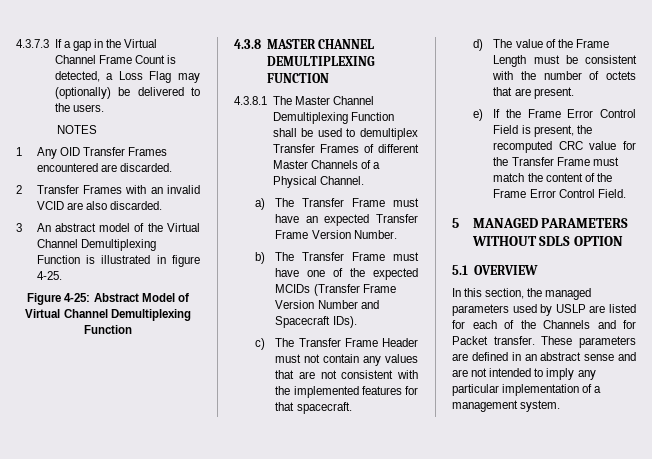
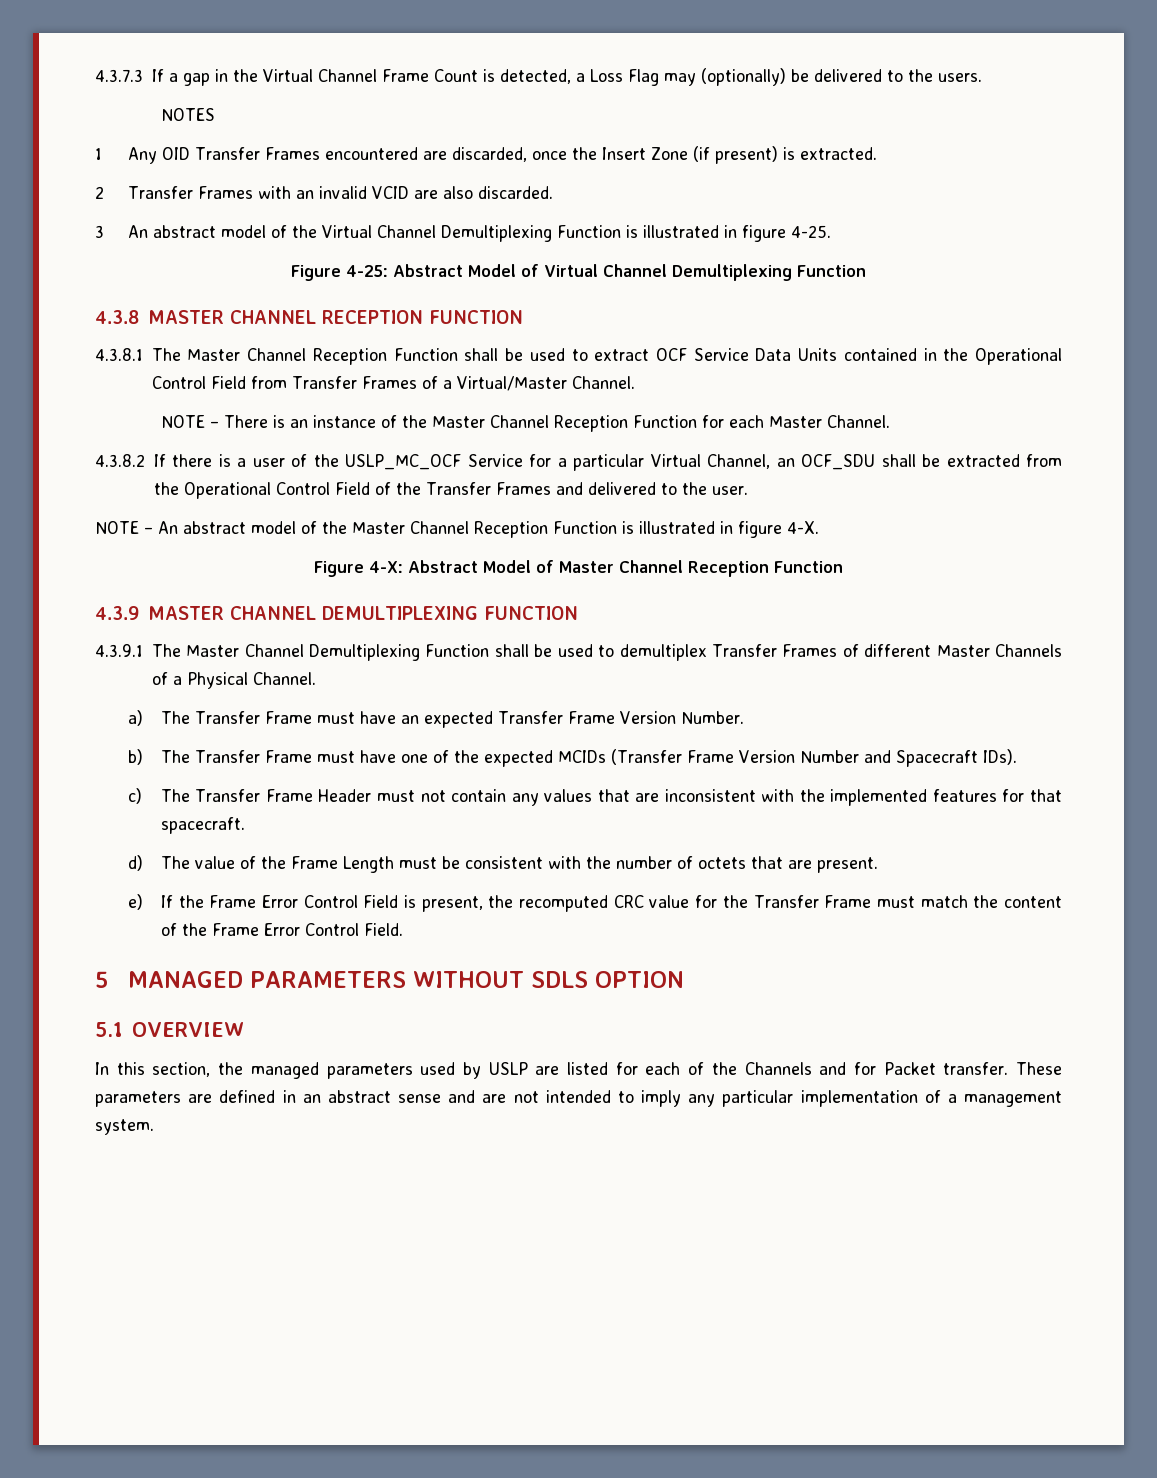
- 1 Any OID Transfer Frames encountered are discarded.
+ 1 Any OID Transfer Frames encountered are discarded, once the Insert Zone (if present) is extracted.
- 4.3.8 MASTER CHANNEL DEMULTIPLEXING FUNCTION
+ 4.3.8 MASTER CHANNEL RECEPTION FUNCTION
+ 4.3.8.1 The Master Channel Reception Function shall be used to extract OCF Service Data Units contained in the Operational Control Field from Transfer Frames of a Virtual/Master Channel.
+ NOTE – There is an instance of the Master Channel Reception Function for each Master Channel.
+ 4.3.8.2 If there is a user of the USLP_MC_OCF Service for a particular Virtual Channel, an OCF_SDU shall be extracted from the Operational Control Field of the Transfer Frames and delivered to the user.
+ NOTE – An abstract model of the Master Channel Reception Function is illustrated in figure 4-X.
+ Figure 4-X: Abstract Model of Master Channel Reception Function
+ 4.3.9 MASTER CHANNEL DEMULTIPLEXING FUNCTION
- 4.3.8.1 The Master Channel Demultiplexing Function shall be used to demultiplex Transfer Frames of different Master Channels of a Physical Channel.
+ 4.3.9.1 The Master Channel Demultiplexing Function shall be used to demultiplex Transfer Frames of different Master Channels of a Physical Channel.
- c) The Transfer Frame Header must not contain any values that are not consistent with the implemented features for that spacecraft.
+ c) The Transfer Frame Header must not contain any values that are inconsistent with the implemented features for that spacecraft.

